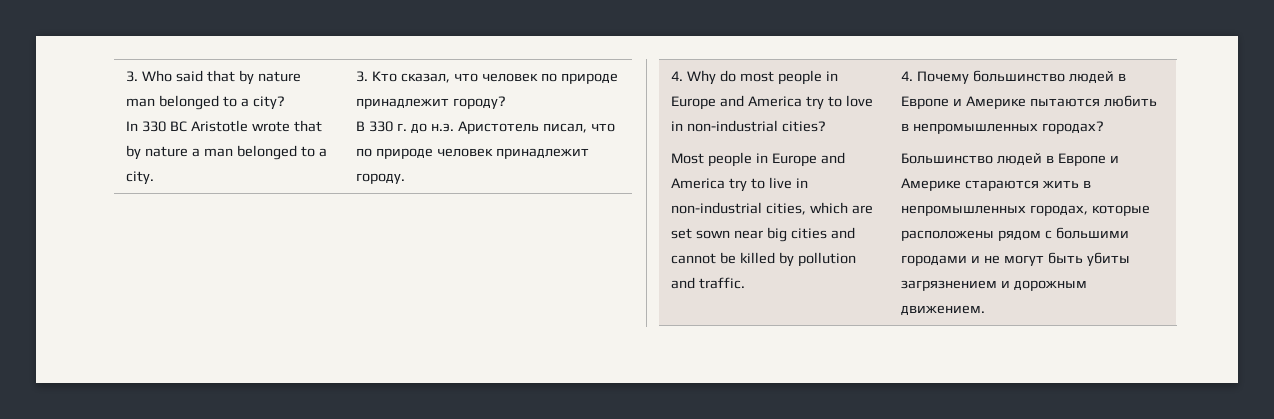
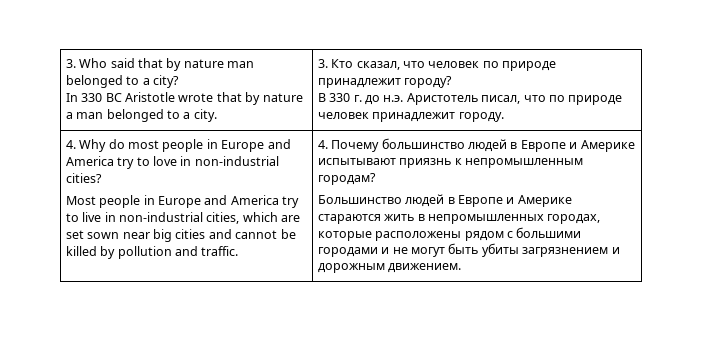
- 4. Почему большинство людей в Европе и Америке пытаются любить в непромышленных городах?
+ 4. Почему большинство людей в Европе и Америке испытывают приязнь к непромышленным городам?

